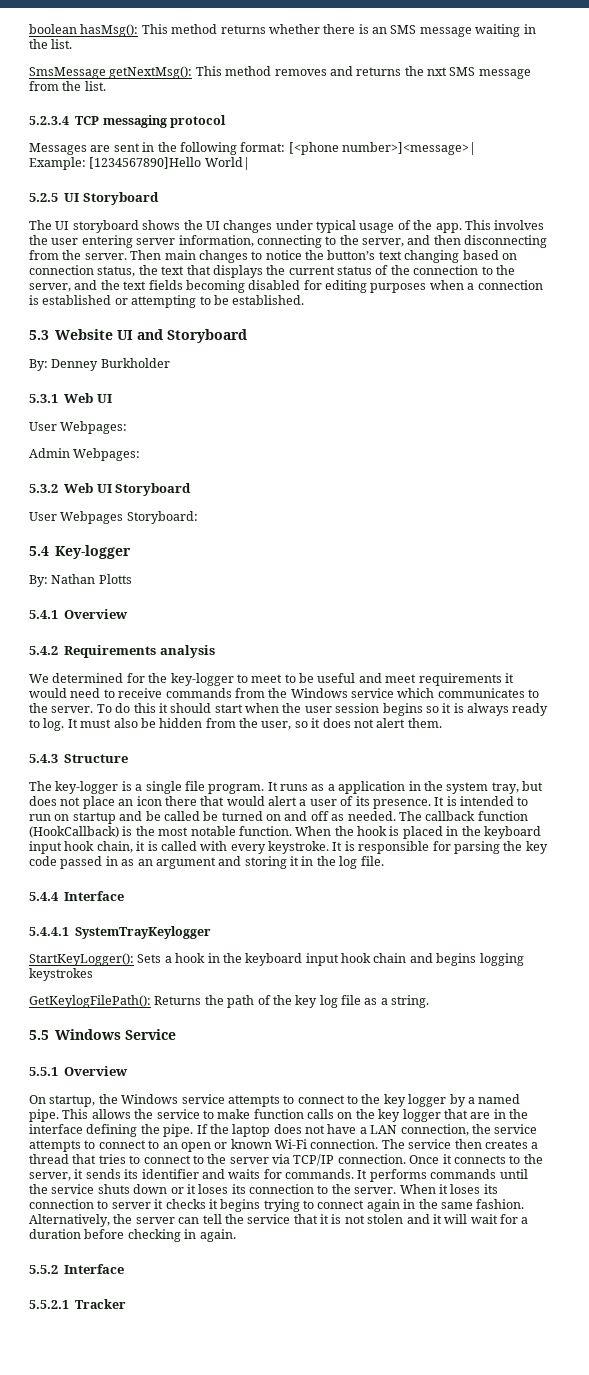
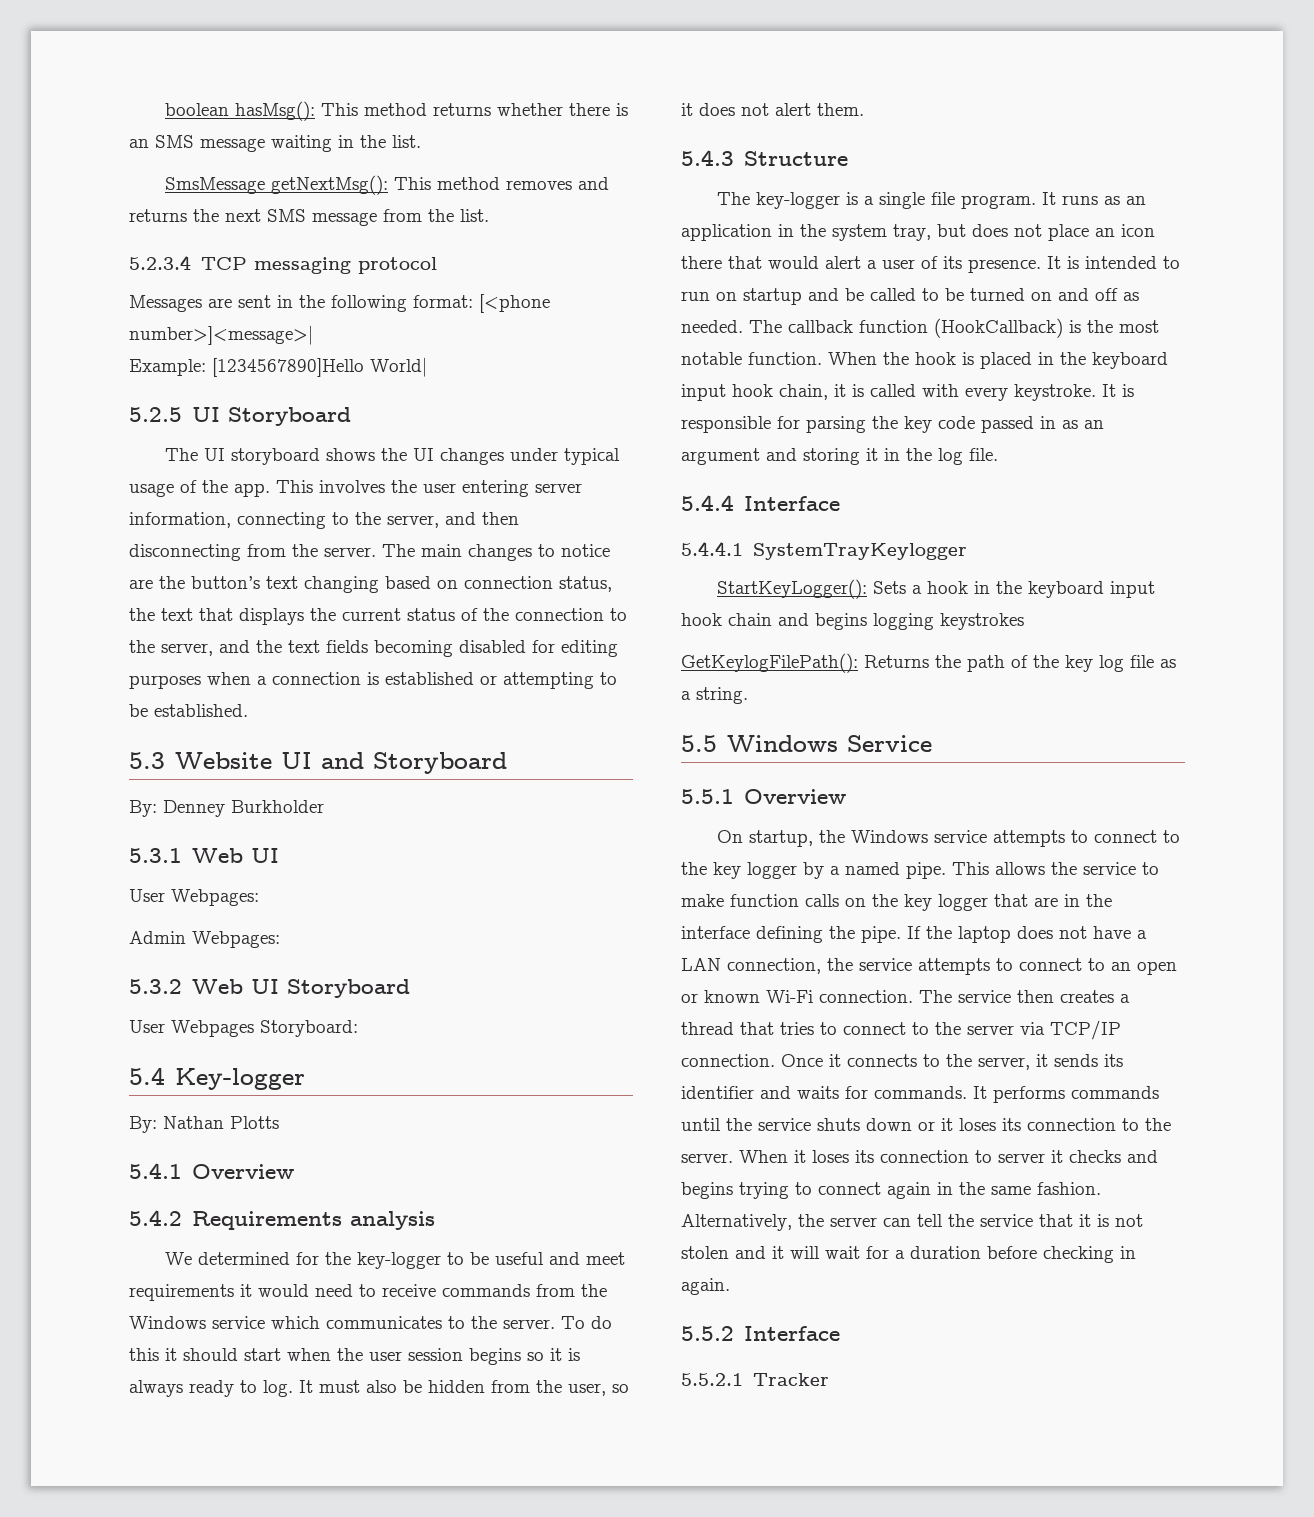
- SmsMessage getNextMsg(): This method removes and returns the nxt SMS message from the list.
+ SmsMessage getNextMsg(): This method removes and returns the next SMS message from the list.
- Then main changes to notice the button’s text changing based on connection status, the text that displays the current status of the connection to the server, and the text fields becoming disabled for editing purposes when a connection is established or attempting to be established.
+ The main changes to notice are the button’s text changing based on connection status, the text that displays the current status of the connection to the server, and the text fields becoming disabled for editing purposes when a connection is established or attempting to be established.
- We determined for the key-logger to meet to be useful and meet requirements it would need to receive commands from the Windows service which communicates to the server.
+ We determined for the key-logger to be useful and meet requirements it would need to receive commands from the Windows service which communicates to the server.
- It runs as a application in the system tray, but does not place an icon there that would alert a user of its presence.
+ It runs as an application in the system tray, but does not place an icon there that would alert a user of its presence.
- It is intended to run on startup and be called be turned on and off as needed.
+ It is intended to run on startup and be called to be turned on and off as needed.
- When it loses its connection to server it checks it begins trying to connect again in the same fashion.
+ When it loses its connection to server it checks and begins trying to connect again in the same fashion.

